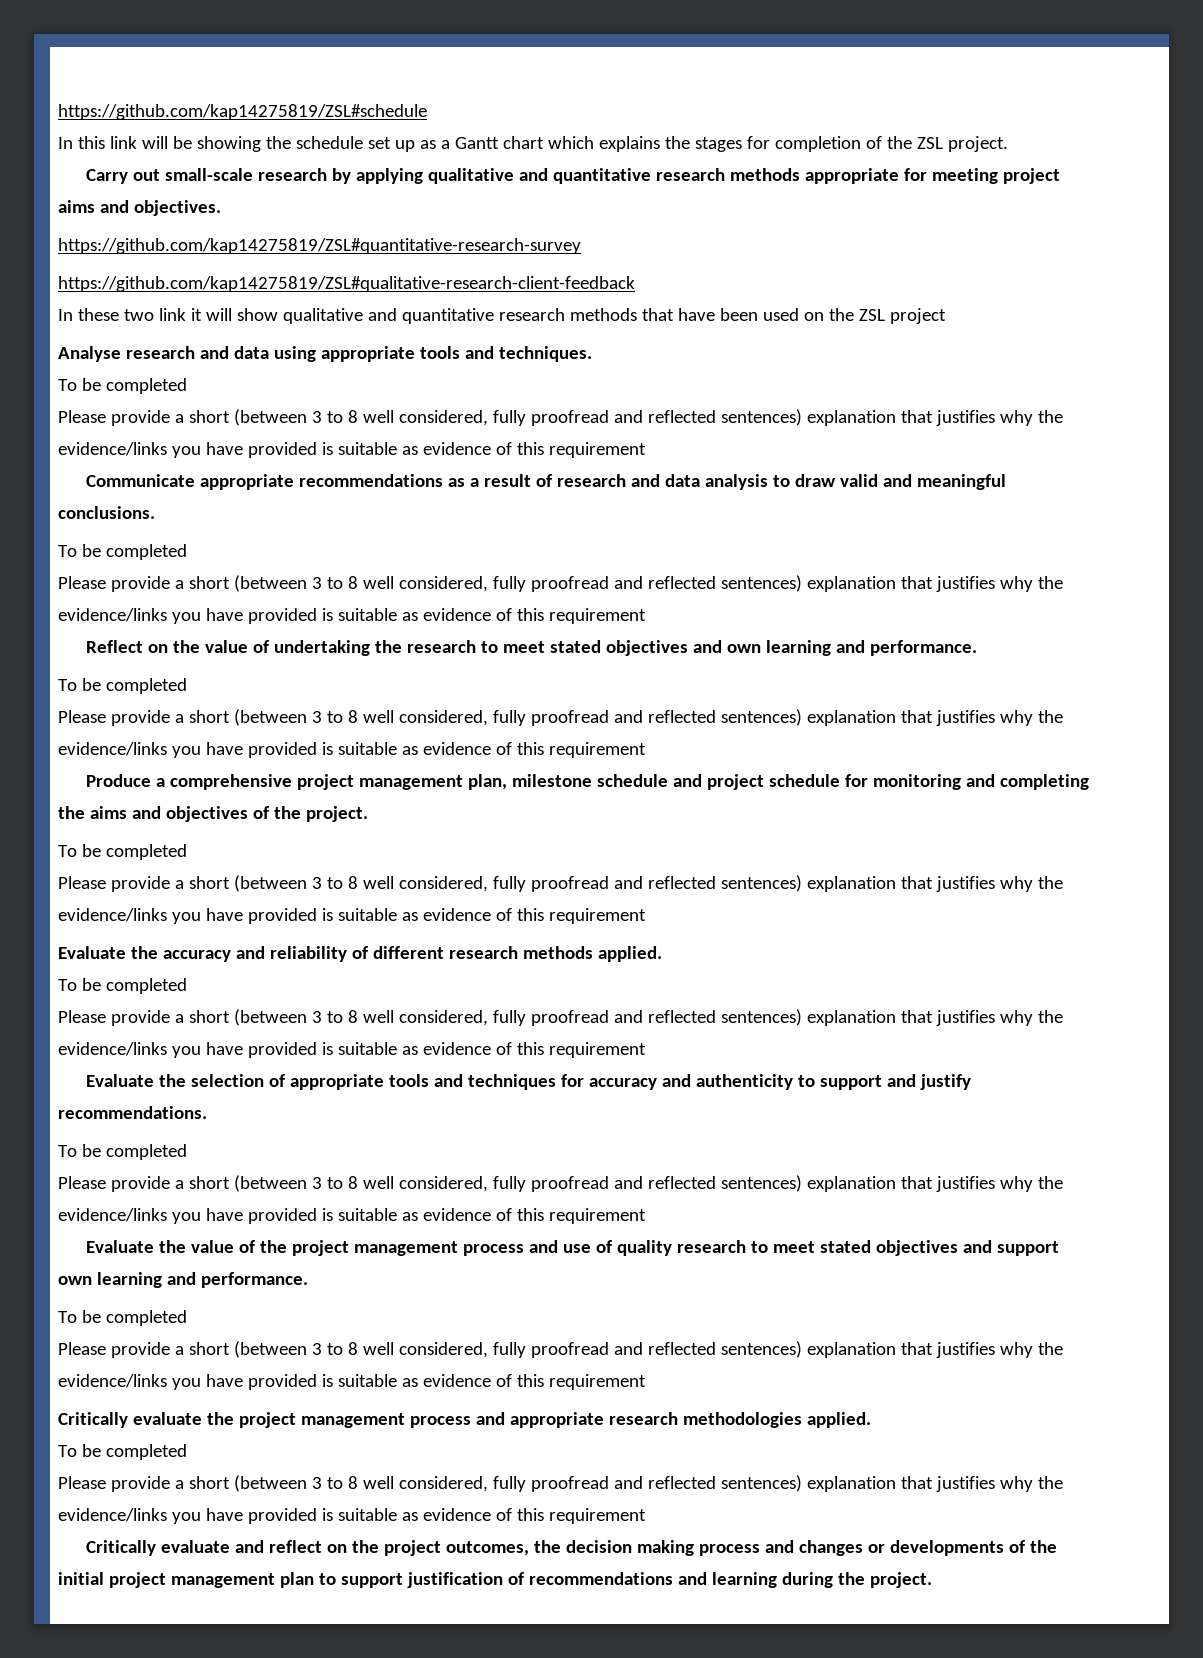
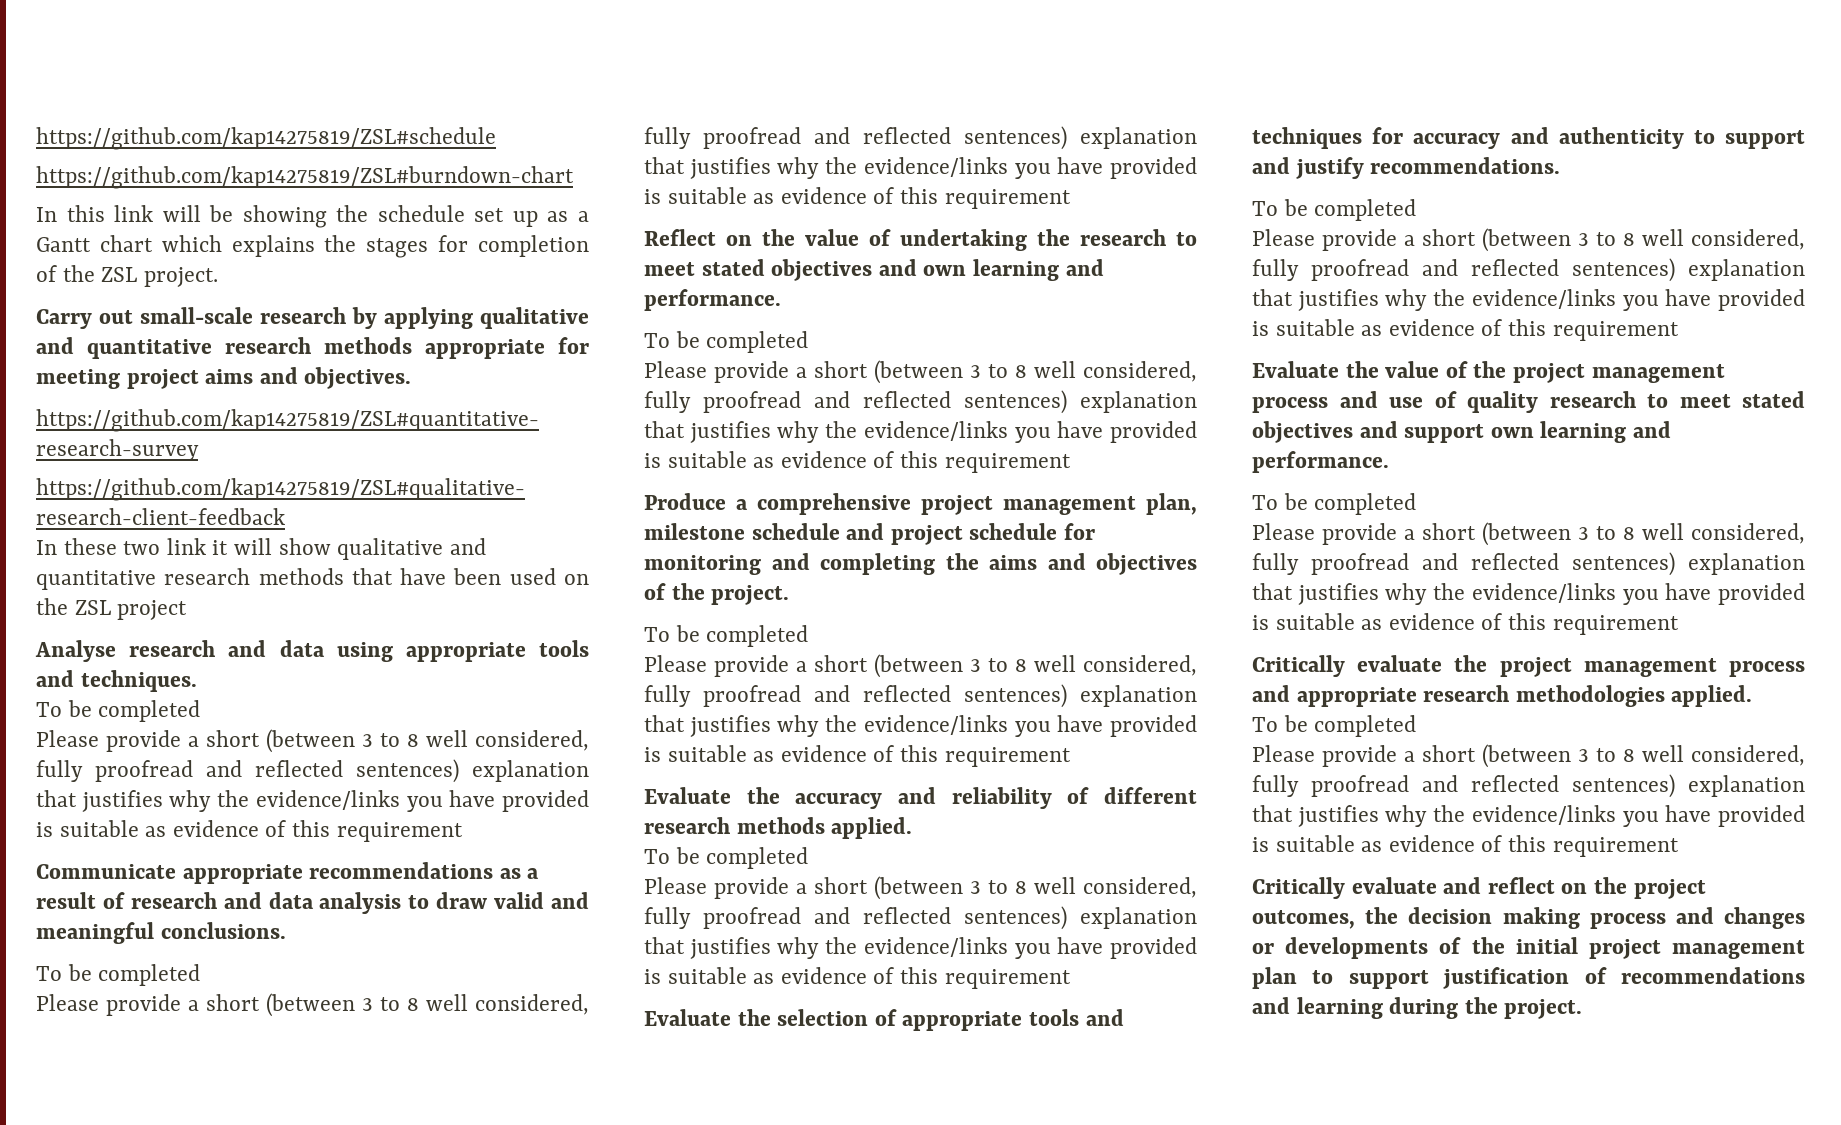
+ https://github.com/kap14275819/ZSL#burndown-chart

